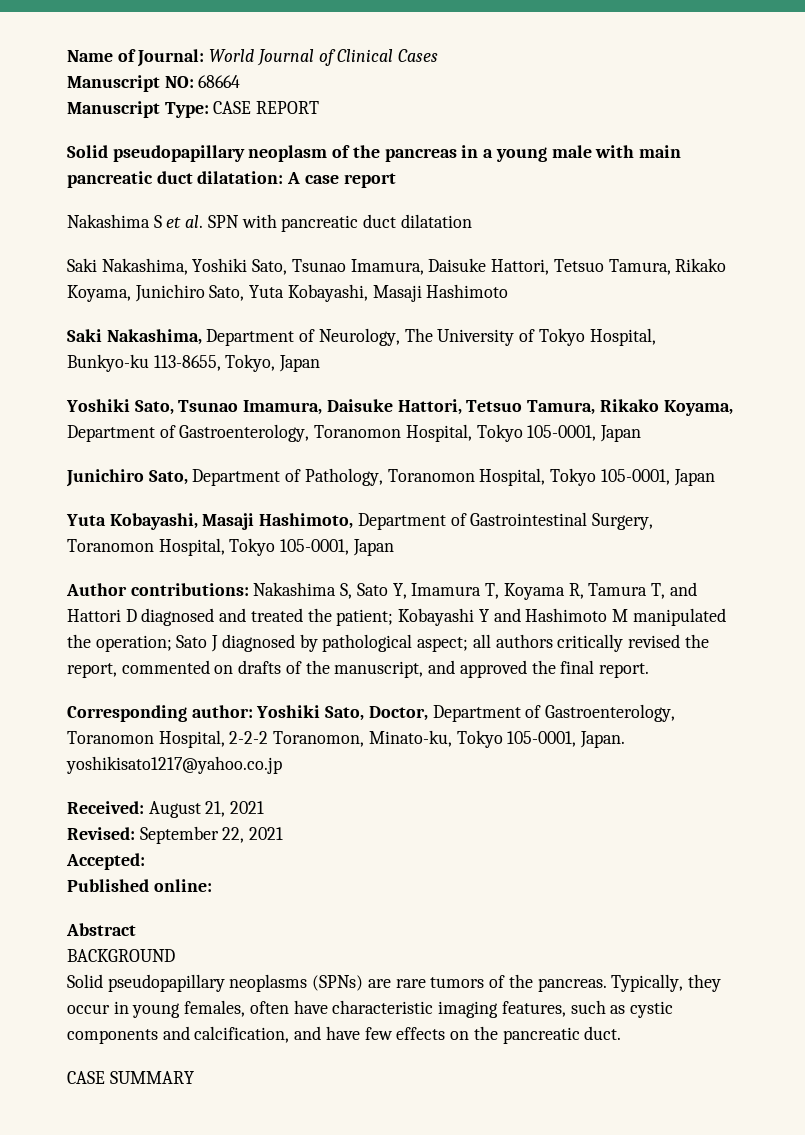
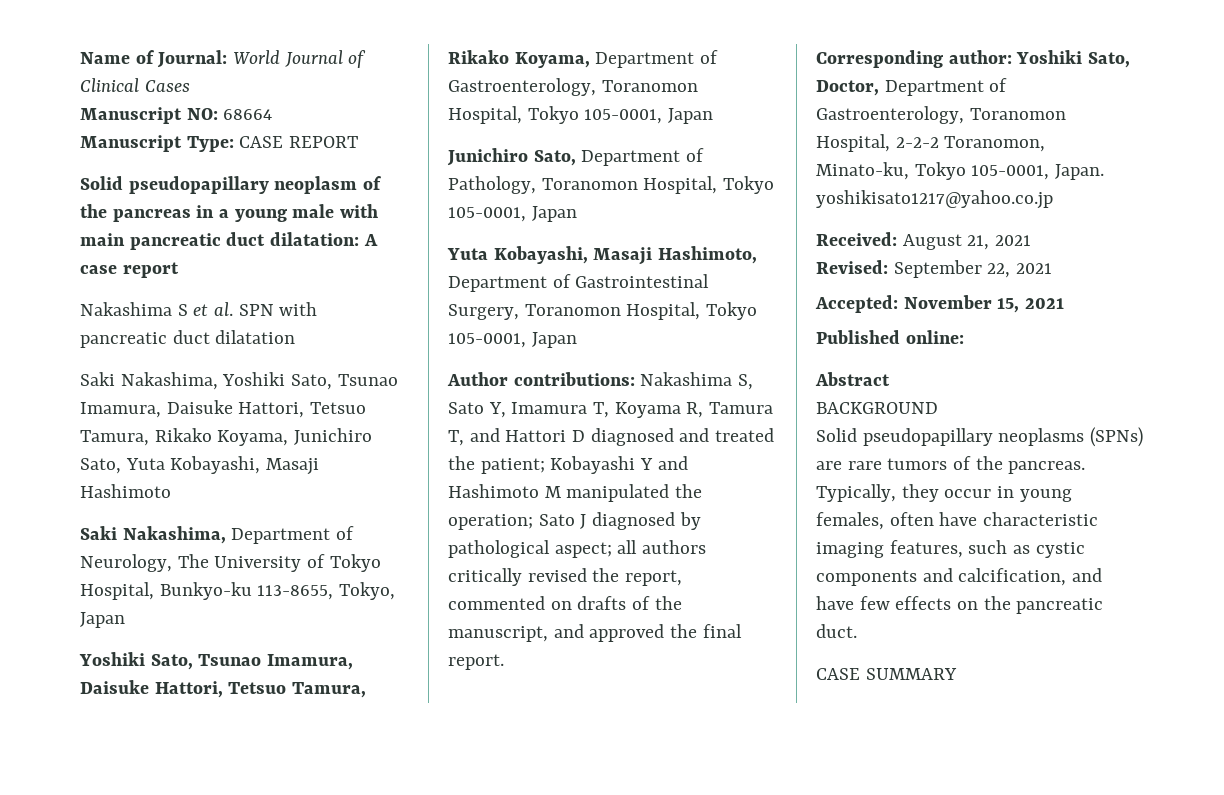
- Accepted:
+ Accepted: November 15, 2021

